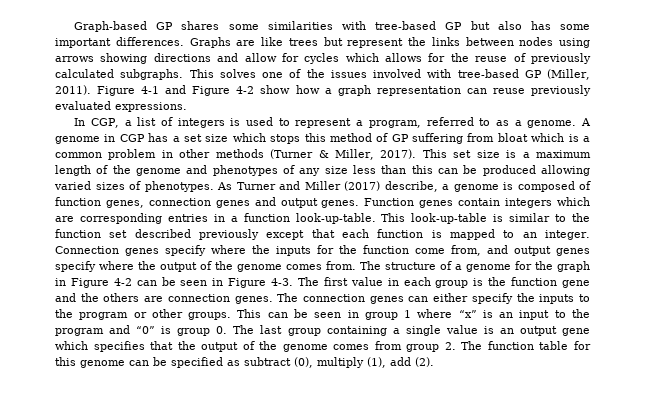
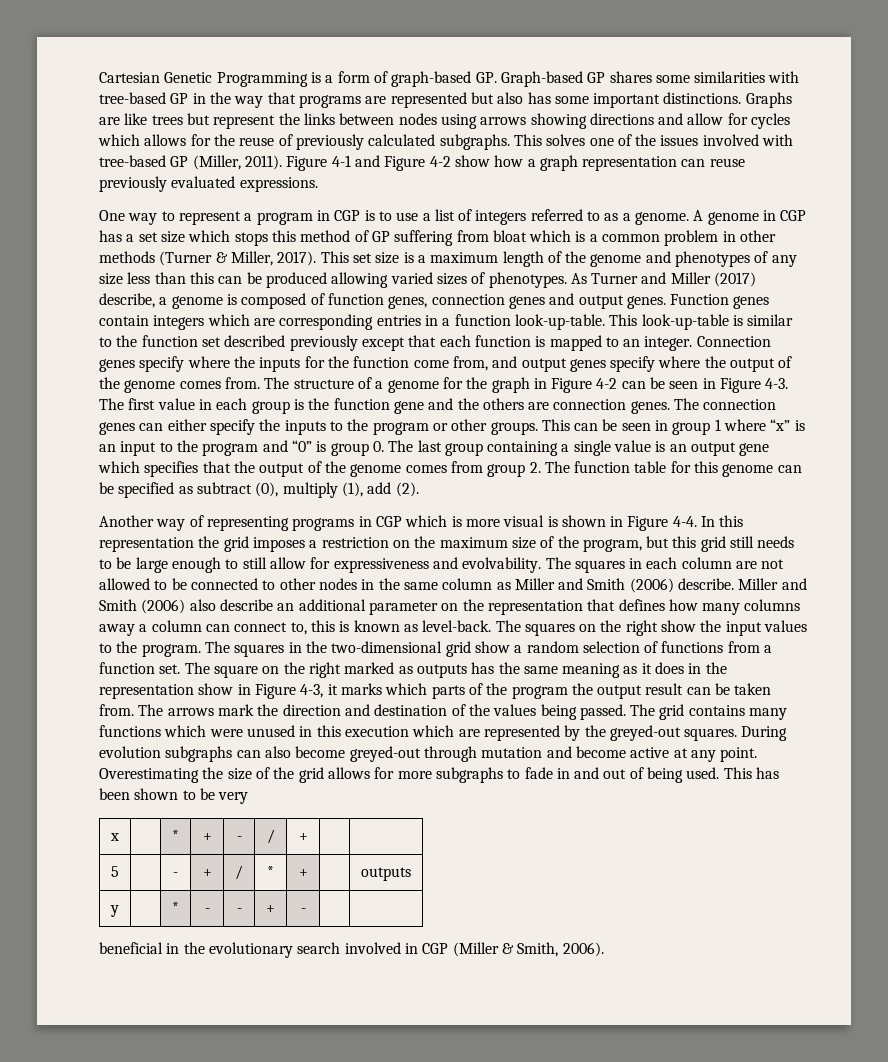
- Graph-based GP shares some similarities with tree-based GP but also has some important differences.
+ Cartesian Genetic Programming is a form of graph-based GP. Graph-based GP shares some similarities with tree-based GP in the way that programs are represented but also has some important distinctions.
- In CGP, a list of integers is used to represent a program, referred to as a genome.
+ One way to represent a program in CGP is to use a list of integers referred to as a genome.
+ Another way of representing programs in CGP which is more visual is shown in Figure 4-4. In this representation the grid imposes a restriction on the maximum size of the program, but this grid still needs to be large enough to still allow for expressiveness and evolvability. The squares in each column are not allowed to be connected to other nodes in the same column as Miller and Smith (2006) describe. Miller and Smith (2006) also describe an additional parameter on the representation that defines how many columns away a column can connect to, this is known as level-back. The squares on the right show the input values to the program. The squares in the two-dimensional grid show a random selection of functions from a function set. The square on the right marked as outputs has the same meaning as it does in the representation show in Figure 4-3, it marks which parts of the program the output result can be taken from. The arrows mark the direction and destination of the values being passed. The grid contains many functions which were unused in this execution which are represented by the greyed-out squares. During evolution subgraphs can also become greyed-out through mutation and become active at any point. Overestimating the size of the grid allows for more subgraphs to fade in and out of being used. This has been shown to be very
+ x | | * | + | - | / | + | |
+ 5 | | - | + | / | * | + | | outputs
+ y | | * | - | - | + | - | |
+ beneficial in the evolutionary search involved in CGP (Miller & Smith, 2006).

